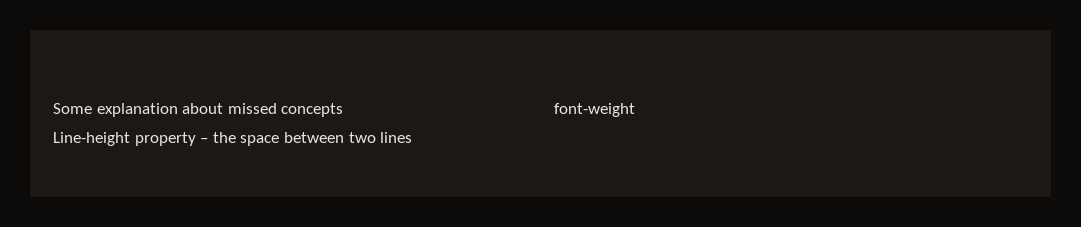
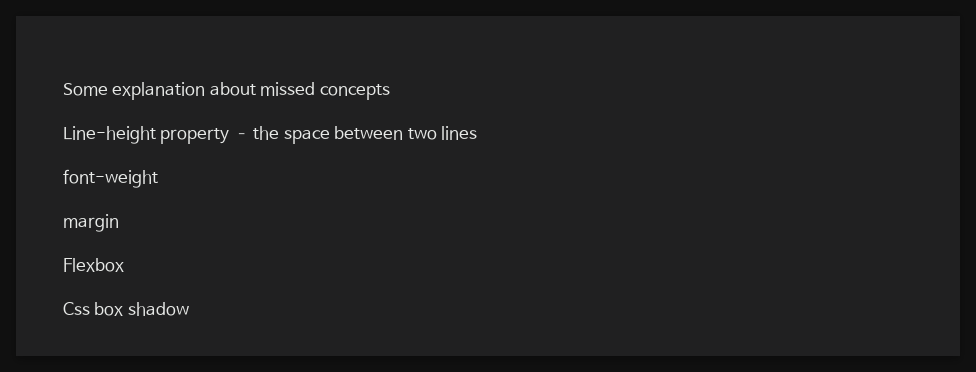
+ margin
+ Flexbox
+ Css box shadow

